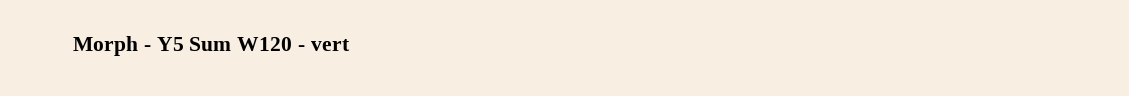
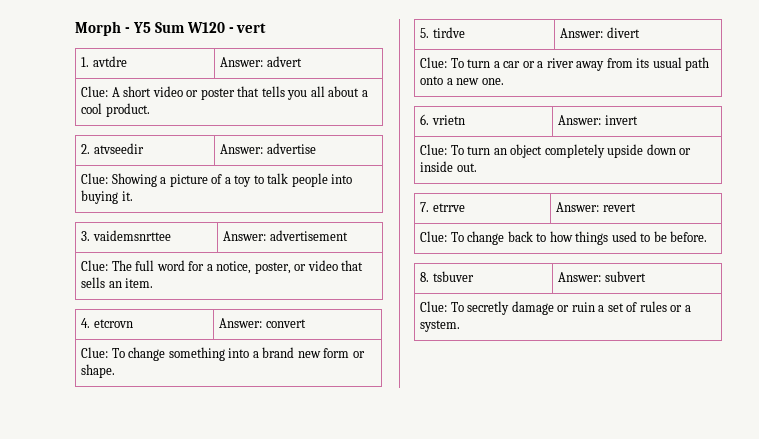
+ 1. avtdre | Answer: advert
+ Clue: A short video or poster that tells you all about a cool product.
+ 2. atvseedir | Answer: advertise
+ Clue: Showing a picture of a toy to talk people into buying it.
+ 3. vaidemsnrttee | Answer: advertisement
+ Clue: The full word for a notice, poster, or video that sells an item.
+ 4. etcrovn | Answer: convert
+ Clue: To change something into a brand new form or shape.
+ 5. tirdve | Answer: divert
+ Clue: To turn a car or a river away from its usual path onto a new one.
+ 6. vrietn | Answer: invert
+ Clue: To turn an object completely upside down or inside out.
+ 7. etrrve | Answer: revert
+ Clue: To change back to how things used to be before.
+ 8. tsbuver | Answer: subvert
+ Clue: To secretly damage or ruin a set of rules or a system.

